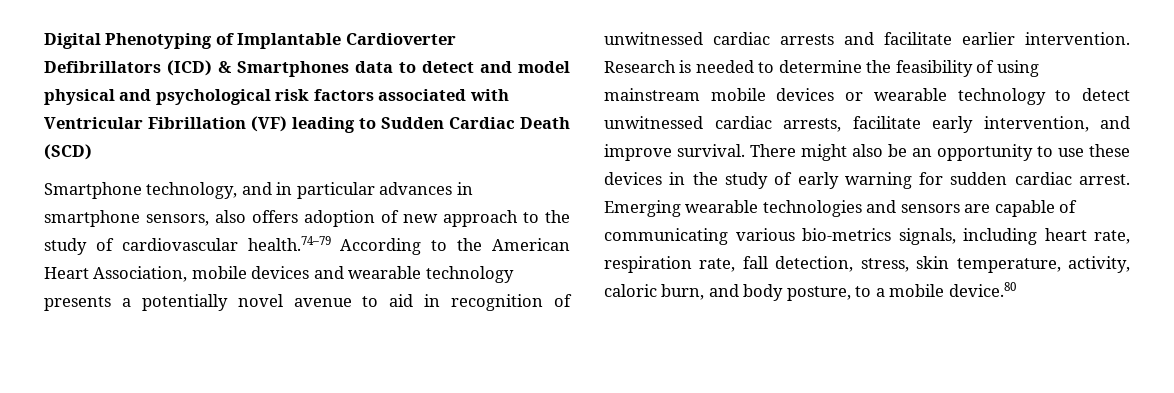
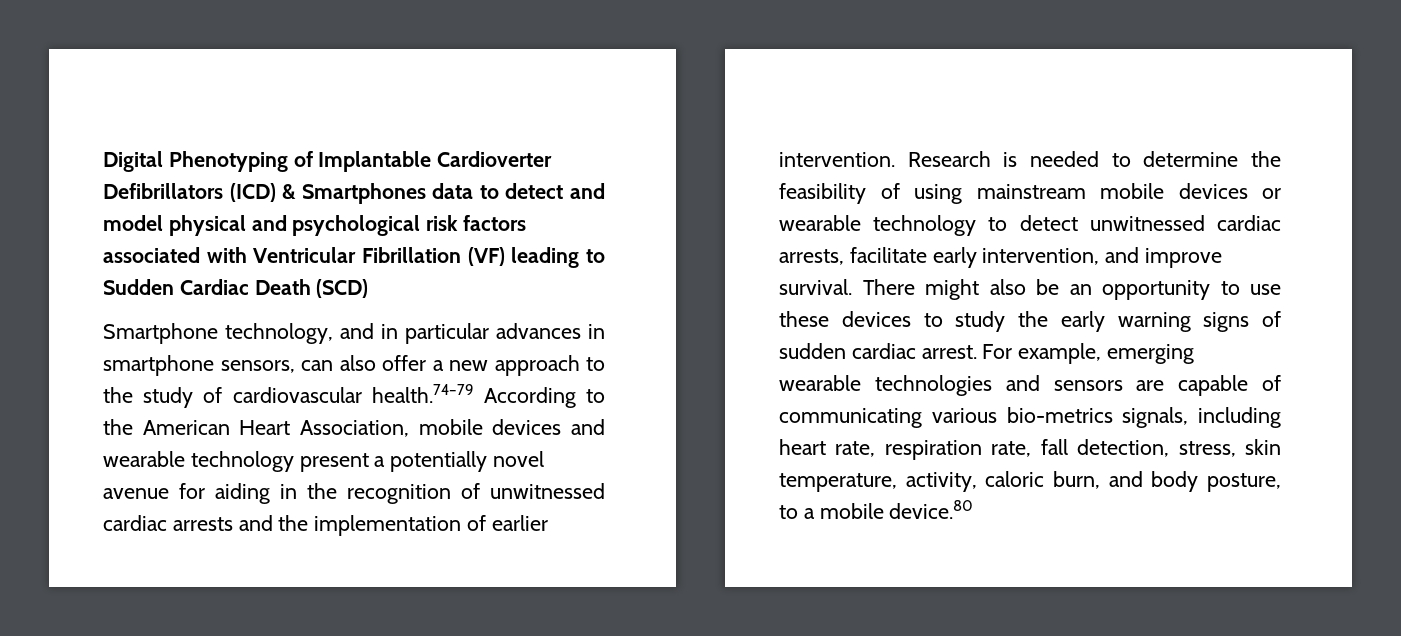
- Smartphone technology, and in particular advances in smartphone sensors, also offers adoption of new approach to the study of cardiovascular health.74–79 According to the American Heart Association, mobile devices and wearable technology presents a potentially novel avenue to aid in recognition of unwitnessed cardiac arrests and facilitate earlier intervention.
+ Smartphone technology, and in particular advances in smartphone sensors, can also offer a new approach to the study of cardiovascular health.74–79 According to the American Heart Association, mobile devices and wearable technology present a potentially novel avenue for aiding in the recognition of unwitnessed cardiac arrests and the implementation of earlier intervention.
- There might also be an opportunity to use these devices in the study of early warning for sudden cardiac arrest. Emerging wearable technologies and sensors are capable of communicating various bio-metrics signals, including heart rate, respiration rate, fall detection, stress, skin temperature, activity, caloric burn, and body posture, to a mobile device.80
+ There might also be an opportunity to use these devices to study the early warning signs of sudden cardiac arrest. For example, emerging wearable technologies and sensors are capable of communicating various bio-metrics signals, including heart rate, respiration rate, fall detection, stress, skin temperature, activity, caloric burn, and body posture, to a mobile device.80

